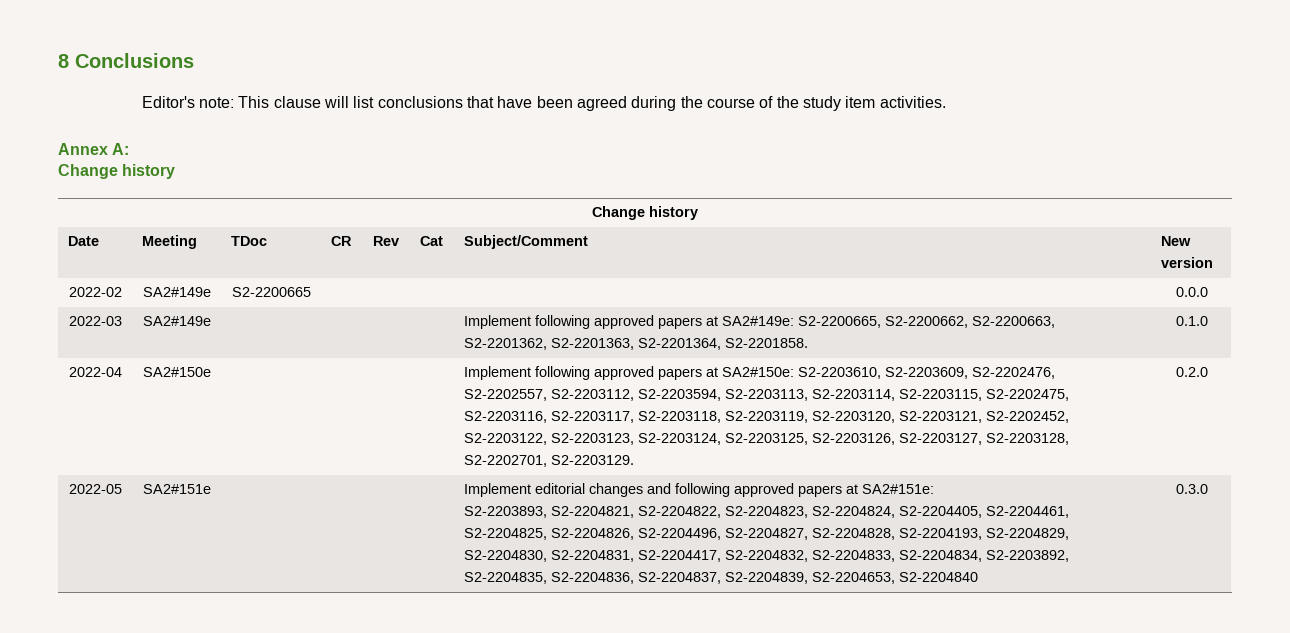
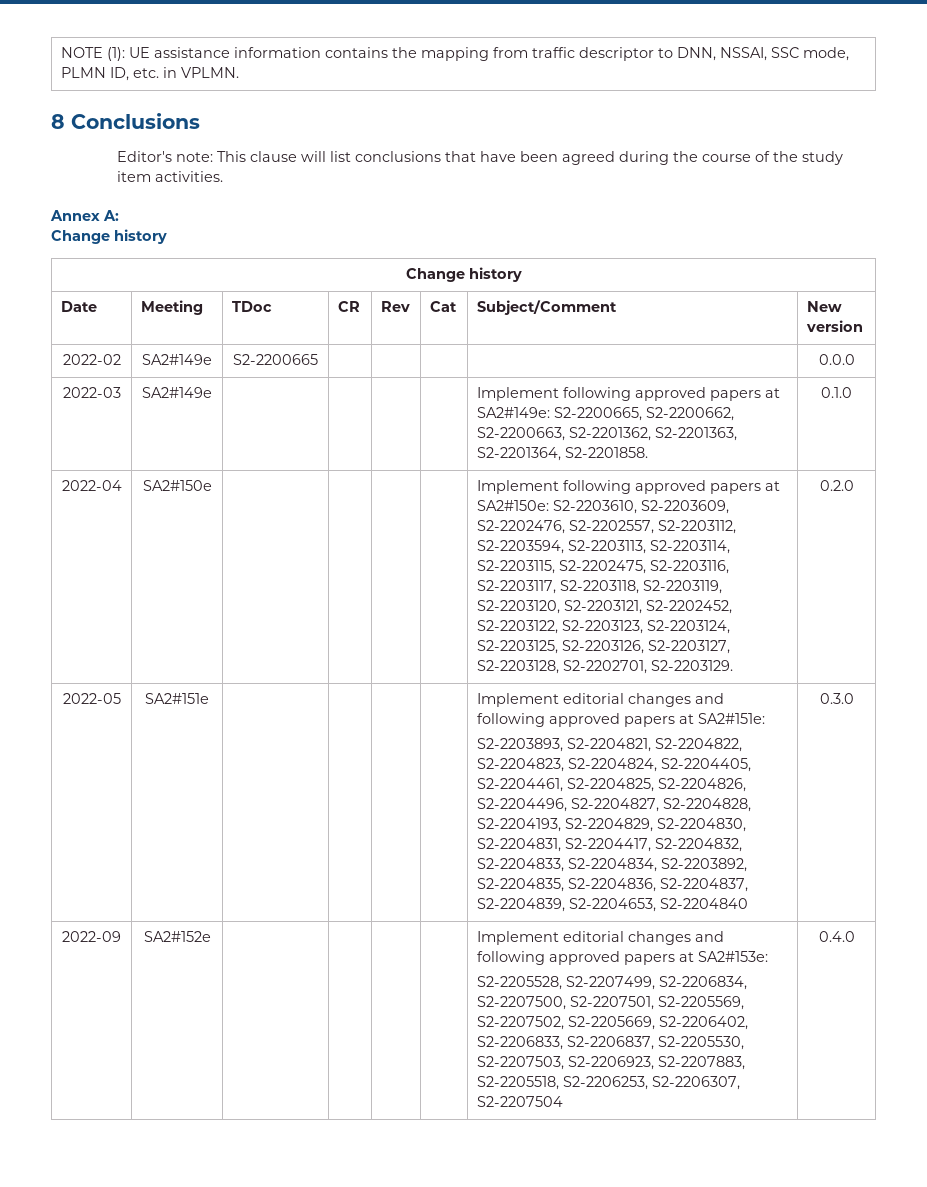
+ NOTE (1): UE assistance information contains the mapping from traffic descriptor to DNN, NSSAI, SSC mode, PLMN ID, etc. in VPLMN.
+ 2022-09 | SA2#152e | | | | | Implement editorial changes and following approved papers at SA2#153e:
+ S2-2205528, S2-2207499, S2-2206834, S2-2207500, S2-2207501, S2-2205569, S2-2207502, S2-2205669, S2-2206402, S2-2206833, S2-2206837, S2-2205530, S2-2207503, S2-2206923, S2-2207883, S2-2205518, S2-2206253, S2-2206307, S2-2207504 | 0.4.0

